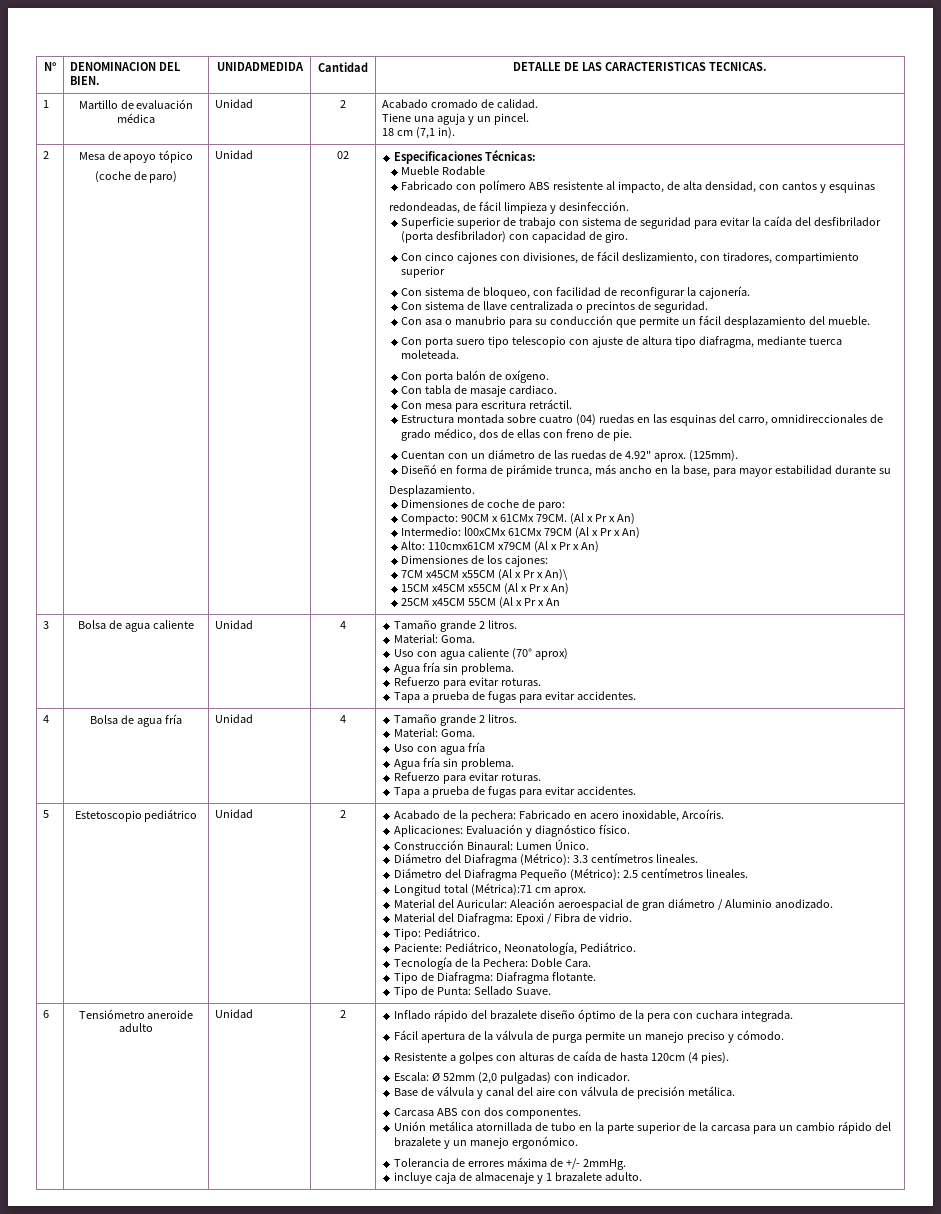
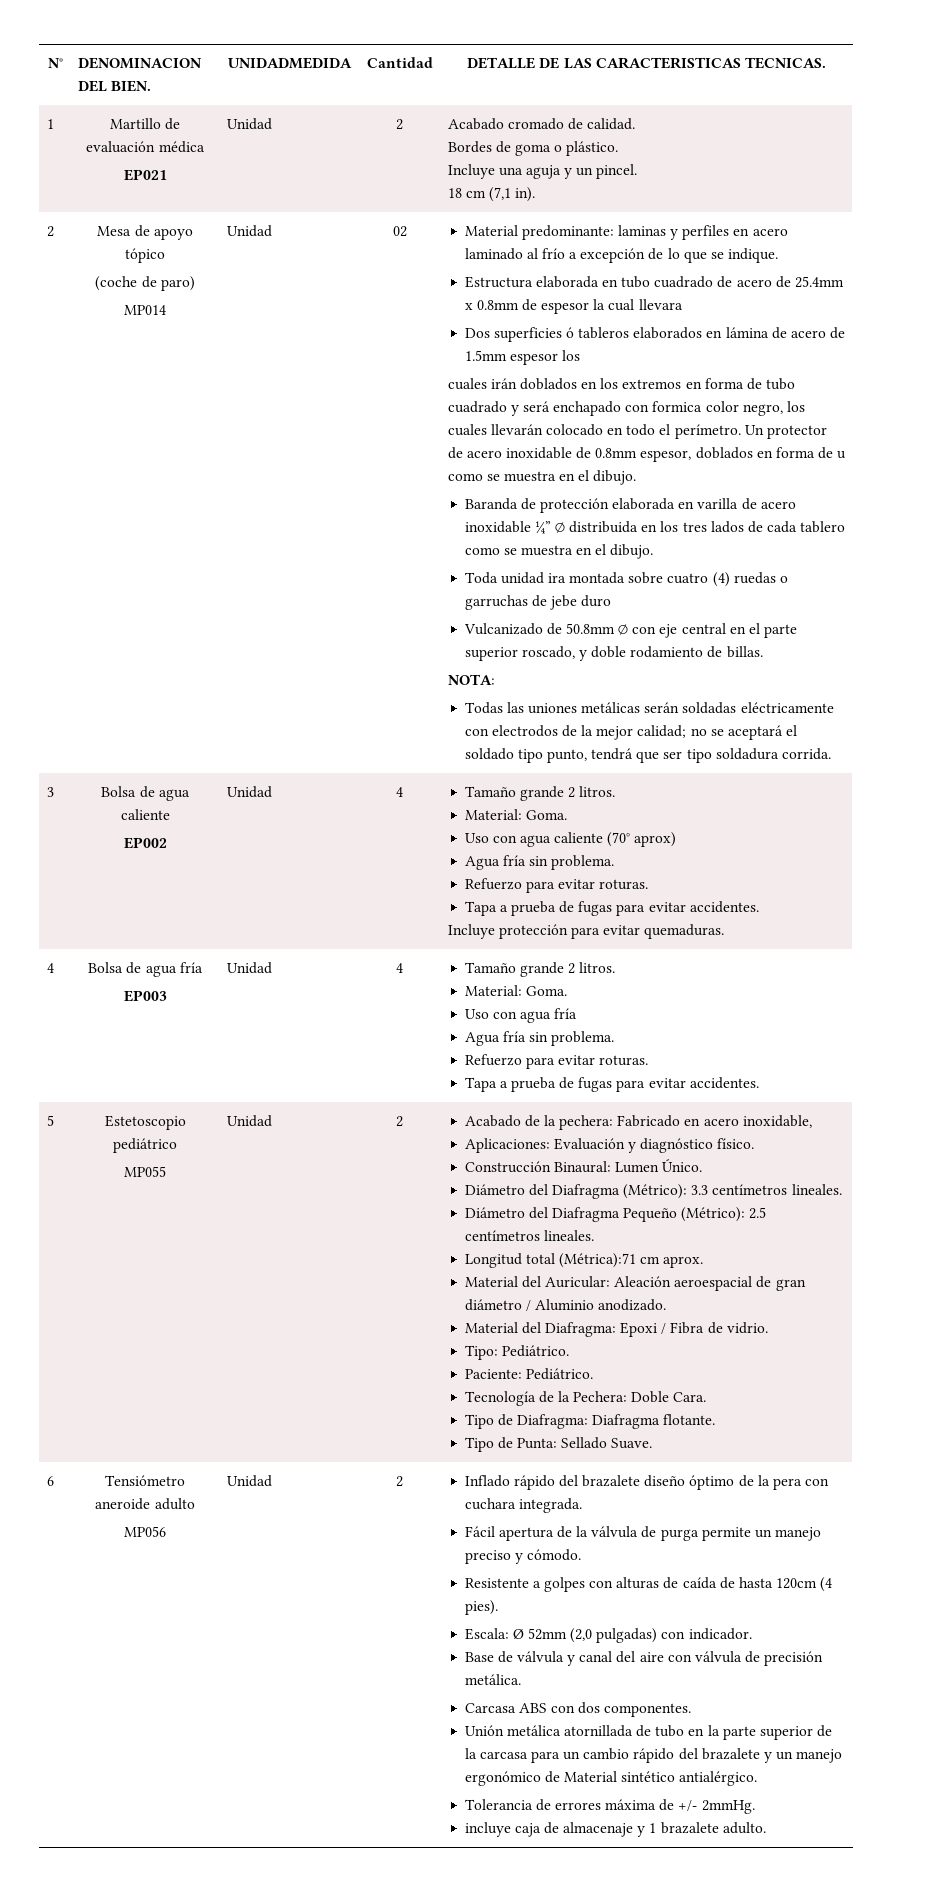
- 1 | Martillo de evaluación médica | Unidad | 2 | Acabado cromado de calidad.
- Tiene una aguja y un pincel.
+ 1 | Martillo de evaluación médica
+ EP021 | Unidad | 2 | Acabado cromado de calidad.
+ Bordes de goma o plástico.
+ Incluye una aguja y un pincel.
+ MP014
- Especificaciones Técnicas:
- Mueble Rodable
- Fabricado con polímero ABS resistente al impacto, de alta densidad, con cantos y esquinas
- redondeadas, de fácil limpieza y desinfección.
- Superficie superior de trabajo con sistema de seguridad para evitar la caída del desfibrilador (porta desfibrilador) con capacidad de giro.
- Con cinco cajones con divisiones, de fácil deslizamiento, con tiradores, compartimiento superior
- Con sistema de bloqueo, con facilidad de reconfigurar la cajonería.
- Con sistema de llave centralizada o precintos de seguridad.
- Con asa o manubrio para su conducción que permite un fácil desplazamiento del mueble.
- Con porta suero tipo telescopio con ajuste de altura tipo diafragma, mediante tuerca moleteada.
- Con porta balón de oxígeno.
- Con tabla de masaje cardiaco.
- Con mesa para escritura retráctil.
- Estructura montada sobre cuatro (04) ruedas en las esquinas del carro, omnidireccionales de grado médico, dos de ellas con freno de pie.
- Cuentan con un diámetro de las ruedas de 4.92" aprox. (125mm).
- Diseñó en forma de pirámide trunca, más ancho en la base, para mayor estabilidad durante su
- Desplazamiento.
- Dimensiones de coche de paro:
- Compacto: 90CM x 61CMx 79CM. (Al x Pr x An)
- Intermedio: l00xCMx 61CMx 79CM (Al x Pr x An)
- Alto: 110cmx61CM x79CM (Al x Pr x An)
- Dimensiones de los cajones:
- 7CM x45CM x55CM (Al x Pr x An)\
- 15CM x45CM x55CM (Al x Pr x An)
- 25CM x45CM 55CM (Al x Pr x An
+ Material predominante: laminas y perfiles en acero laminado al frío a excepción de lo que se indique.
+ Estructura elaborada en tubo cuadrado de acero de 25.4mm x 0.8mm de espesor la cual llevara
+ Dos superficies ó tableros elaborados en lámina de acero de 1.5mm espesor los
+ cuales irán doblados en los extremos en forma de tubo cuadrado y será enchapado con formica color negro, los cuales llevarán colocado en todo el perímetro. Un protector de acero inoxidable de 0.8mm espesor, doblados en forma de u como se muestra en el dibujo.
+ Baranda de protección elaborada en varilla de acero inoxidable ¼” ∅ distribuida en los tres lados de cada tablero como se muestra en el dibujo.
+ Toda unidad ira montada sobre cuatro (4) ruedas o garruchas de jebe duro
+ Vulcanizado de 50.8mm ∅ con eje central en el parte superior roscado, y doble rodamiento de billas.
+ NOTA:
+ Todas las uniones metálicas serán soldadas eléctricamente con electrodos de la mejor calidad; no se aceptará el soldado tipo punto, tendrá que ser tipo soldadura corrida.
+ EP002
+ Incluye protección para evitar quemaduras.
- 4 | Bolsa de agua fría | Unidad | 4 | Tamaño grande 2 litros.
+ 4 | Bolsa de agua fría
+ EP003 | Unidad | 4 | Tamaño grande 2 litros.
+ MP055
- Acabado de la pechera: Fabricado en acero inoxidable, Arcoíris.
+ Acabado de la pechera: Fabricado en acero inoxidable,
- Paciente: Pediátrico, Neonatología, Pediátrico.
+ Paciente: Pediátrico.
+ MP056
- Unión metálica atornillada de tubo en la parte superior de la carcasa para un cambio rápido del brazalete y un manejo ergonómico.
+ Unión metálica atornillada de tubo en la parte superior de la carcasa para un cambio rápido del brazalete y un manejo ergonómico de Material sintético antialérgico.

